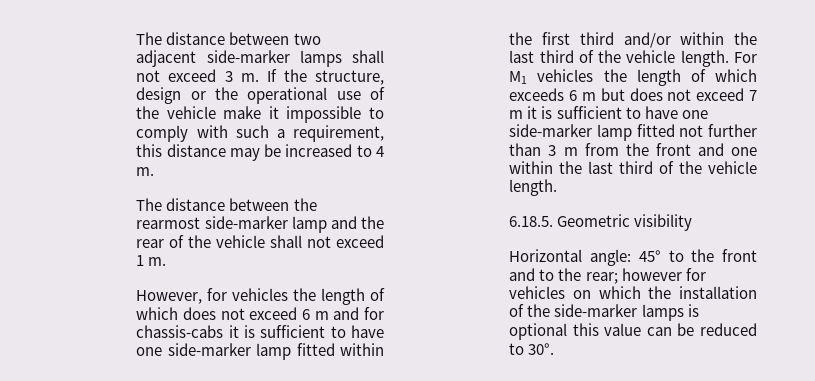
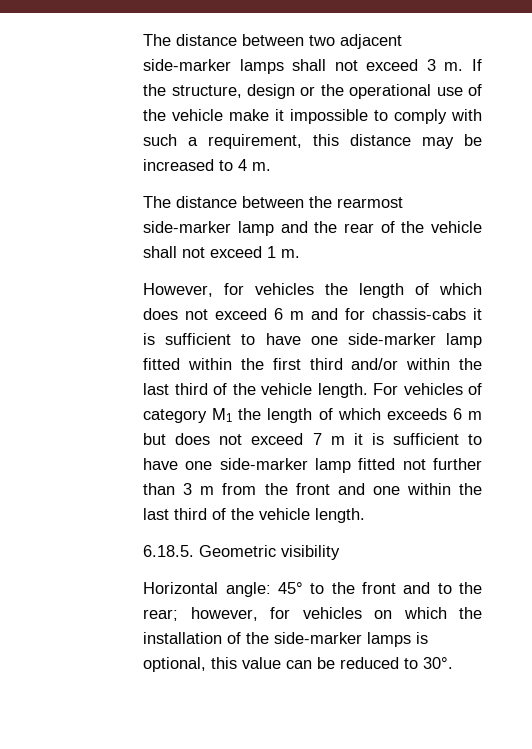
- For M1 vehicles the length of which exceeds 6 m but does not exceed 7 m it is sufficient to have one side-marker lamp fitted not further than 3 m from the front and one within the last third of the vehicle length.
+ For vehicles of category M1 the length of which exceeds 6 m but does not exceed 7 m it is sufficient to have one side-marker lamp fitted not further than 3 m from the front and one within the last third of the vehicle length.
- Horizontal angle: 45° to the front and to the rear; however for vehicles on which the installation of the side-marker lamps is optional this value can be reduced to 30°.
+ Horizontal angle: 45° to the front and to the rear; however, for vehicles on which the installation of the side-marker lamps is optional, this value can be reduced to 30°.

